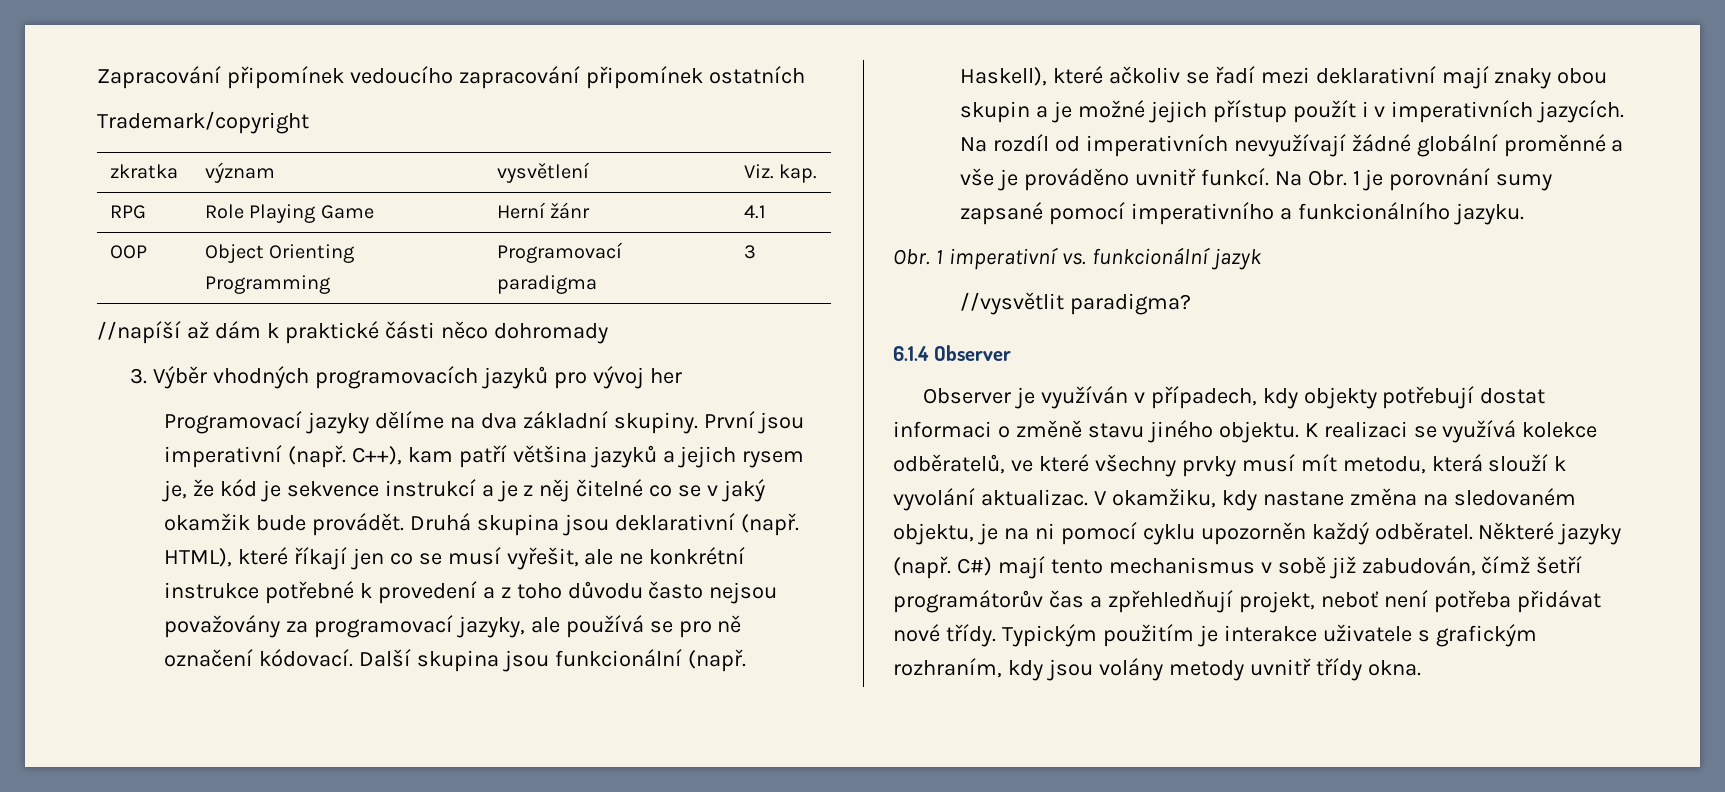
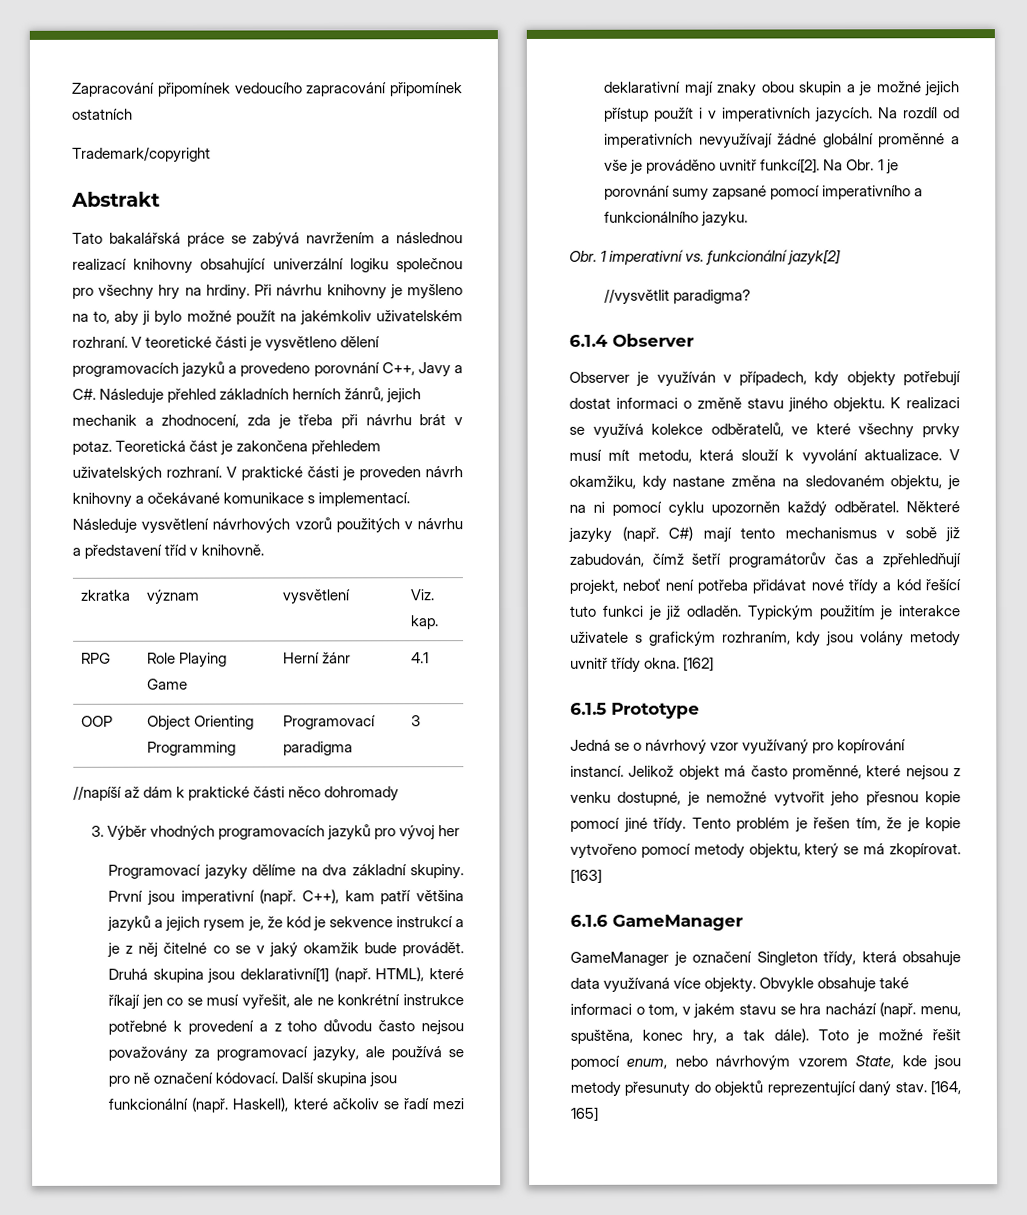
+ Abstrakt
+ Tato bakalářská práce se zabývá navržením a následnou realizací knihovny obsahující univerzální logiku společnou pro všechny hry na hrdiny. Při návrhu knihovny je myšleno na to, aby ji bylo možné použít na jakémkoliv uživatelském rozhraní. V teoretické části je vysvětleno dělení programovacích jazyků a provedeno porovnání C++, Javy a C#. Následuje přehled základních herních žánrů, jejich mechanik a zhodnocení, zda je třeba při návrhu brát v potaz. Teoretická část je zakončena přehledem uživatelských rozhraní. V praktické části je proveden návrh knihovny a očekávané komunikace s implementací. Následuje vysvětlení návrhových vzorů použitých v návrhu a představení tříd v knihovně.
- Druhá skupina jsou deklarativní (např.
+ Druhá skupina jsou deklarativní[1] (např.
- Na rozdíl od imperativních nevyužívají žádné globální proměnné a vše je prováděno uvnitř funkcí.
+ Na rozdíl od imperativních nevyužívají žádné globální proměnné a vše je prováděno uvnitř funkcí[2].
- Obr. 1 imperativní vs. funkcionální jazyk
+ Obr. 1 imperativní vs. funkcionální jazyk[2]
- K realizaci se využívá kolekce odběratelů, ve které všechny prvky musí mít metodu, která slouží k vyvolání aktualizac.
+ K realizaci se využívá kolekce odběratelů, ve které všechny prvky musí mít metodu, která slouží k vyvolání aktualizace.
- C#) mají tento mechanismus v sobě již zabudován, čímž šetří programátorův čas a zpřehledňují projekt, neboť není potřeba přidávat nové třídy.
+ C#) mají tento mechanismus v sobě již zabudován, čímž šetří programátorův čas a zpřehledňují projekt, neboť není potřeba přidávat nové třídy a kód řešící tuto funkci je již odladěn.
+ [162]
+ 6.1.5 Prototype
+ Jedná se o návrhový vzor využívaný pro kopírování instancí. Jelikož objekt má často proměnné, které nejsou z venku dostupné, je nemožné vytvořit jeho přesnou kopie pomocí jiné třídy. Tento problém je řešen tím, že je kopie vytvořeno pomocí metody objektu, který se má zkopírovat. [163]
+ 6.1.6 GameManager
+ GameManager je označení Singleton třídy, která obsahuje data využívaná více objekty. Obvykle obsahuje také informaci o tom, v jakém stavu se hra nachází (např. menu, spuštěna, konec hry, a tak dále). Toto je možné řešit pomocí enum, nebo návrhovým vzorem State, kde jsou metody přesunuty do objektů reprezentující daný stav. [164, 165]

